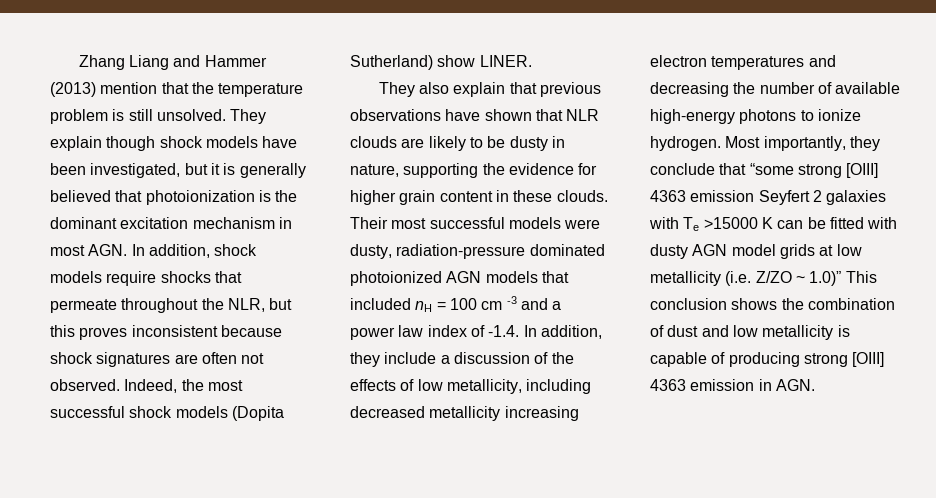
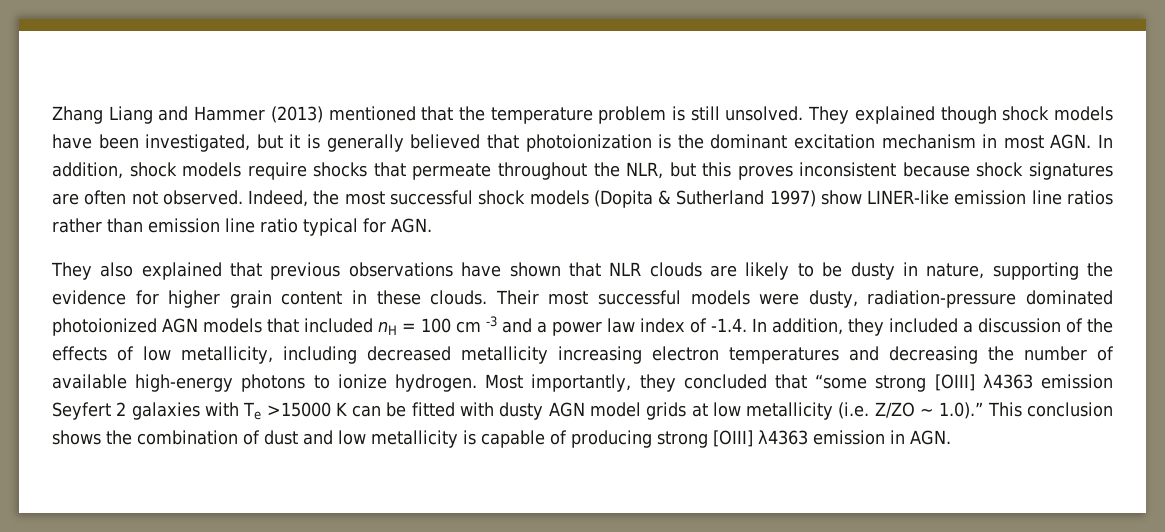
- Zhang Liang and Hammer (2013) mention that the temperature problem is still unsolved.
+ Zhang Liang and Hammer (2013) mentioned that the temperature problem is still unsolved.
- They explain though shock models have been investigated, but it is generally believed that photoionization is the dominant excitation mechanism in most AGN. In addition, shock models require shocks that permeate throughout the NLR, but this proves inconsistent because shock signatures are often not observed.
+ They explained though shock models have been investigated, but it is generally believed that photoionization is the dominant excitation mechanism in most AGN. In addition, shock models require shocks that permeate throughout the NLR, but this proves inconsistent because shock signatures are often not observed.
- Indeed, the most successful shock models (Dopita Sutherland) show LINER.
+ Indeed, the most successful shock models (Dopita & Sutherland 1997) show LINER-like emission line ratios rather than emission line ratio typical for AGN.
- They also explain that previous observations have shown that NLR clouds are likely to be dusty in nature, supporting the evidence for higher grain content in these clouds.
+ They also explained that previous observations have shown that NLR clouds are likely to be dusty in nature, supporting the evidence for higher grain content in these clouds.
- Their most successful models were dusty, radiation-pressure dominated photoionized AGN models that included nH = 100 cm -3 and a power law index of -1.4. In addition, they include a discussion of the effects of low metallicity, including decreased metallicity increasing electron temperatures and decreasing the number of available high-energy photons to ionize hydrogen.
+ Their most successful models were dusty, radiation-pressure dominated photoionized AGN models that included nH = 100 cm -3 and a power law index of -1.4. In addition, they included a discussion of the effects of low metallicity, including decreased metallicity increasing electron temperatures and decreasing the number of available high-energy photons to ionize hydrogen.
- Most importantly, they conclude that “some strong [OIII] 4363 emission Seyfert 2 galaxies with Te >15000 K can be fitted with dusty AGN model grids at low metallicity (i.e. Z/ZO ~ 1.0)” This conclusion shows the combination of dust and low metallicity is capable of producing strong [OIII] 4363 emission in AGN.
+ Most importantly, they concluded that “some strong [OIII] λ4363 emission Seyfert 2 galaxies with Te >15000 K can be fitted with dusty AGN model grids at low metallicity (i.e. Z/ZO ~ 1.0).” This conclusion shows the combination of dust and low metallicity is capable of producing strong [OIII] λ4363 emission in AGN.

